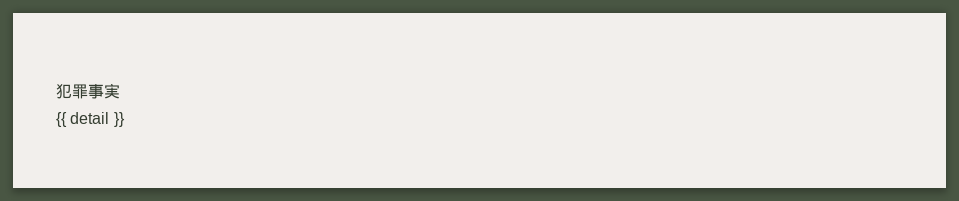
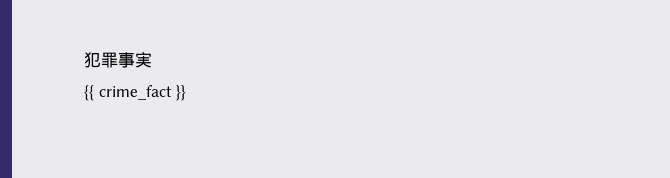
- {{ detail }}
+ {{ crime_fact }}

